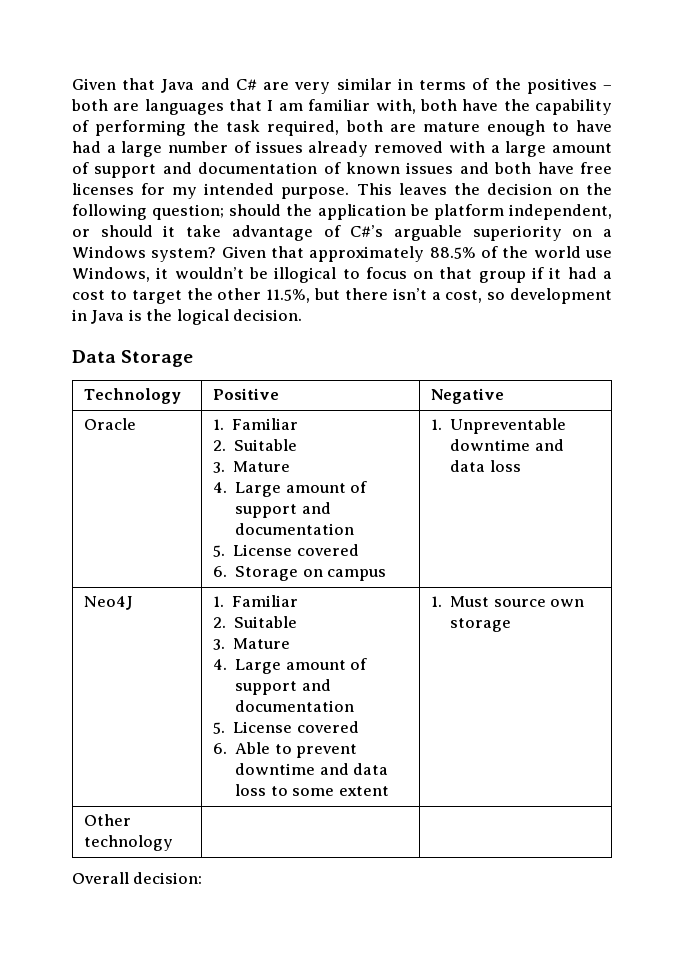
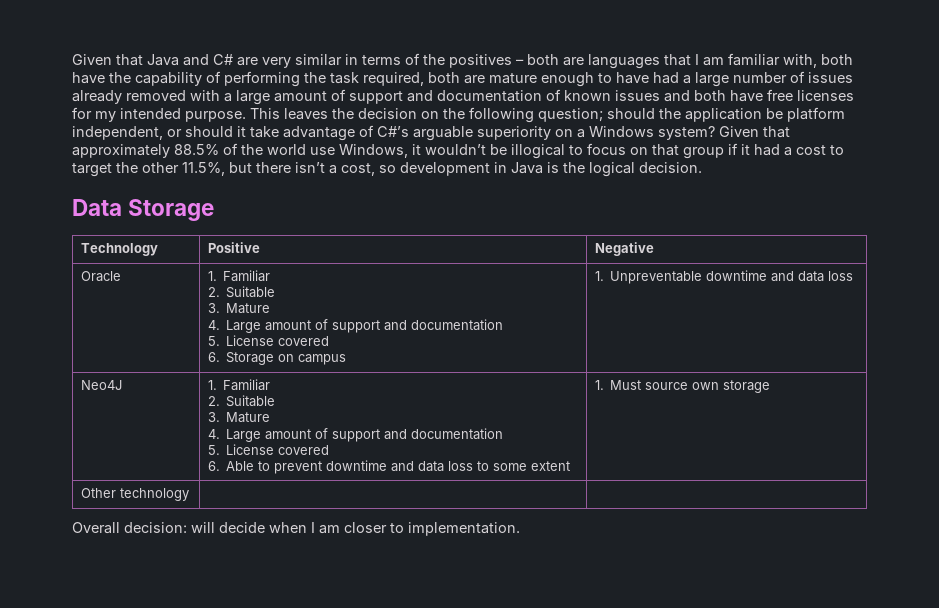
- Overall decision:
+ Overall decision: will decide when I am closer to implementation.

